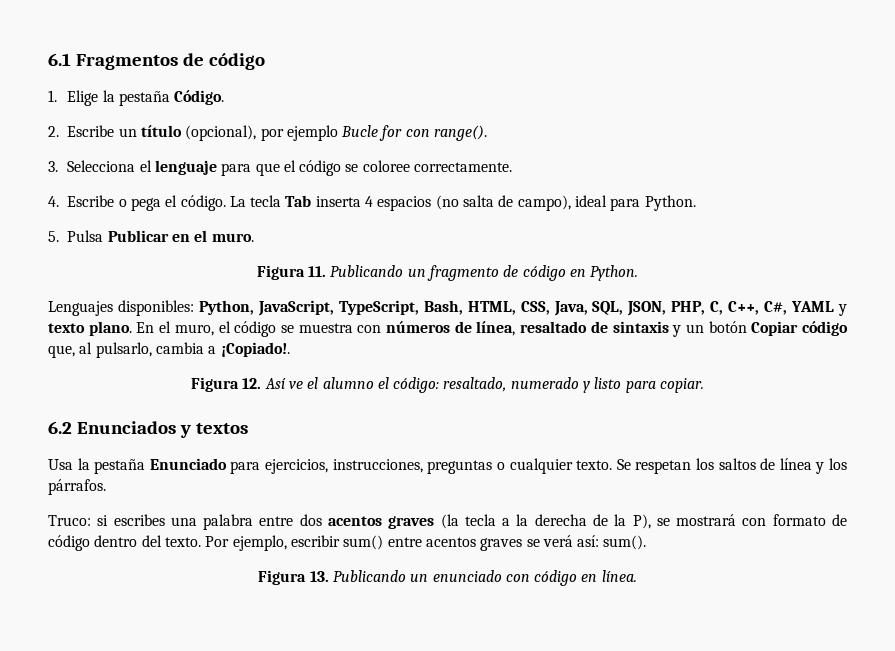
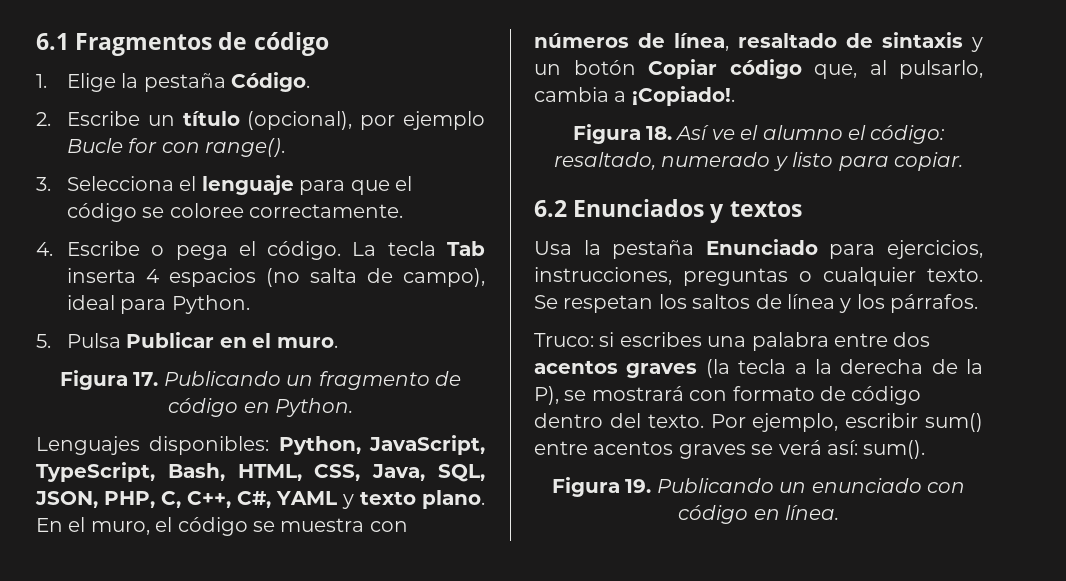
- Figura 11. Publicando un fragmento de código en Python.
+ Figura 17. Publicando un fragmento de código en Python.
- Figura 12. Así ve el alumno el código: resaltado, numerado y listo para copiar.
+ Figura 18. Así ve el alumno el código: resaltado, numerado y listo para copiar.
- Figura 13. Publicando un enunciado con código en línea.
+ Figura 19. Publicando un enunciado con código en línea.

